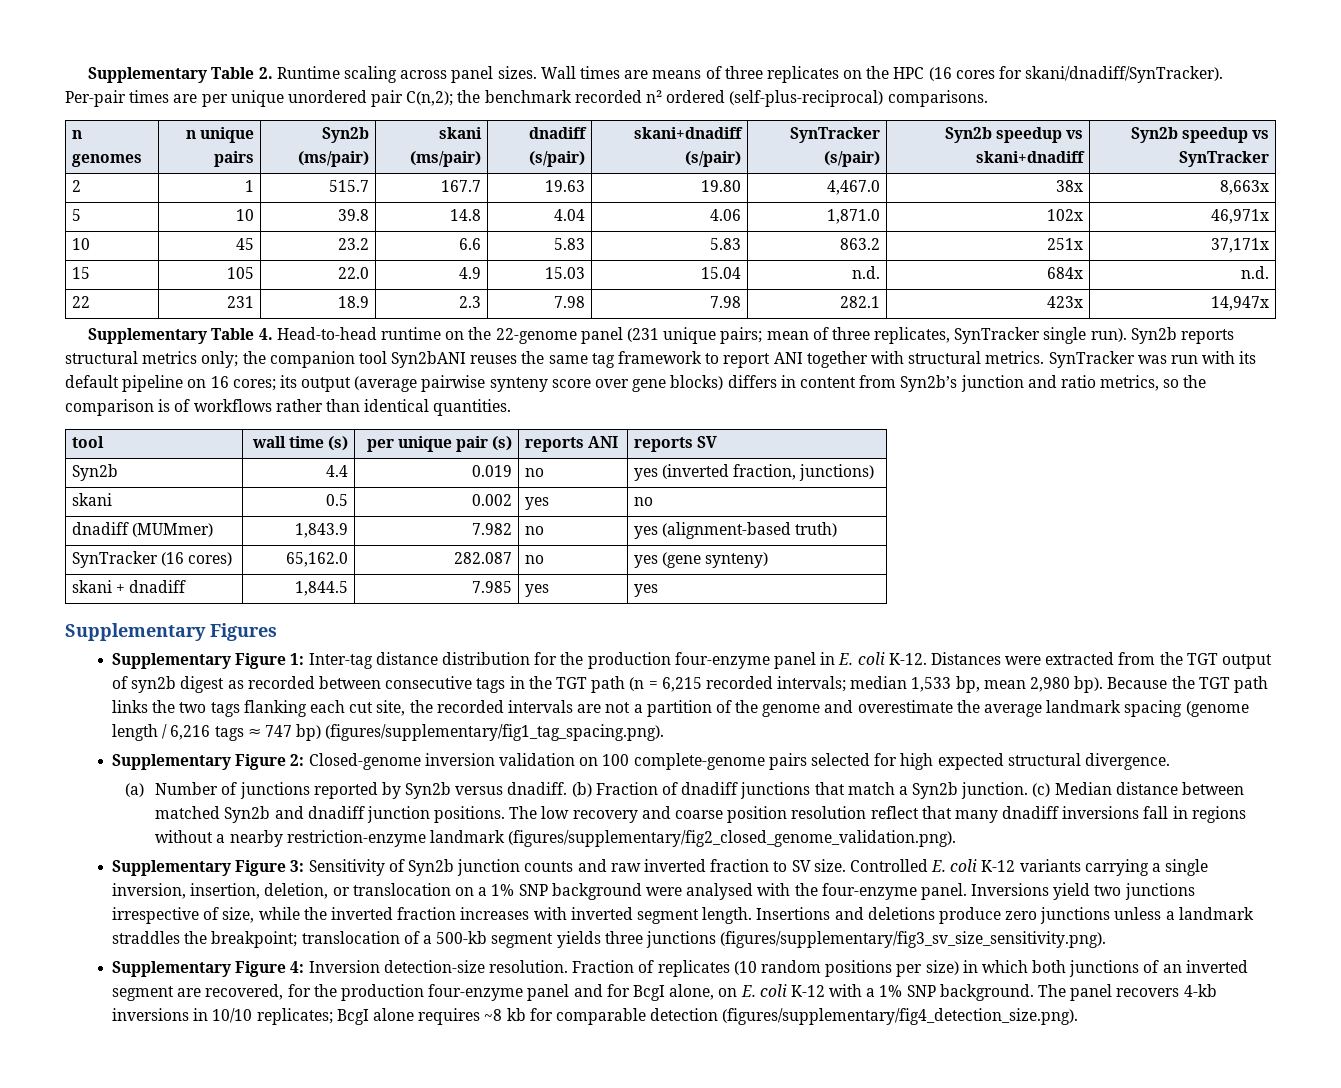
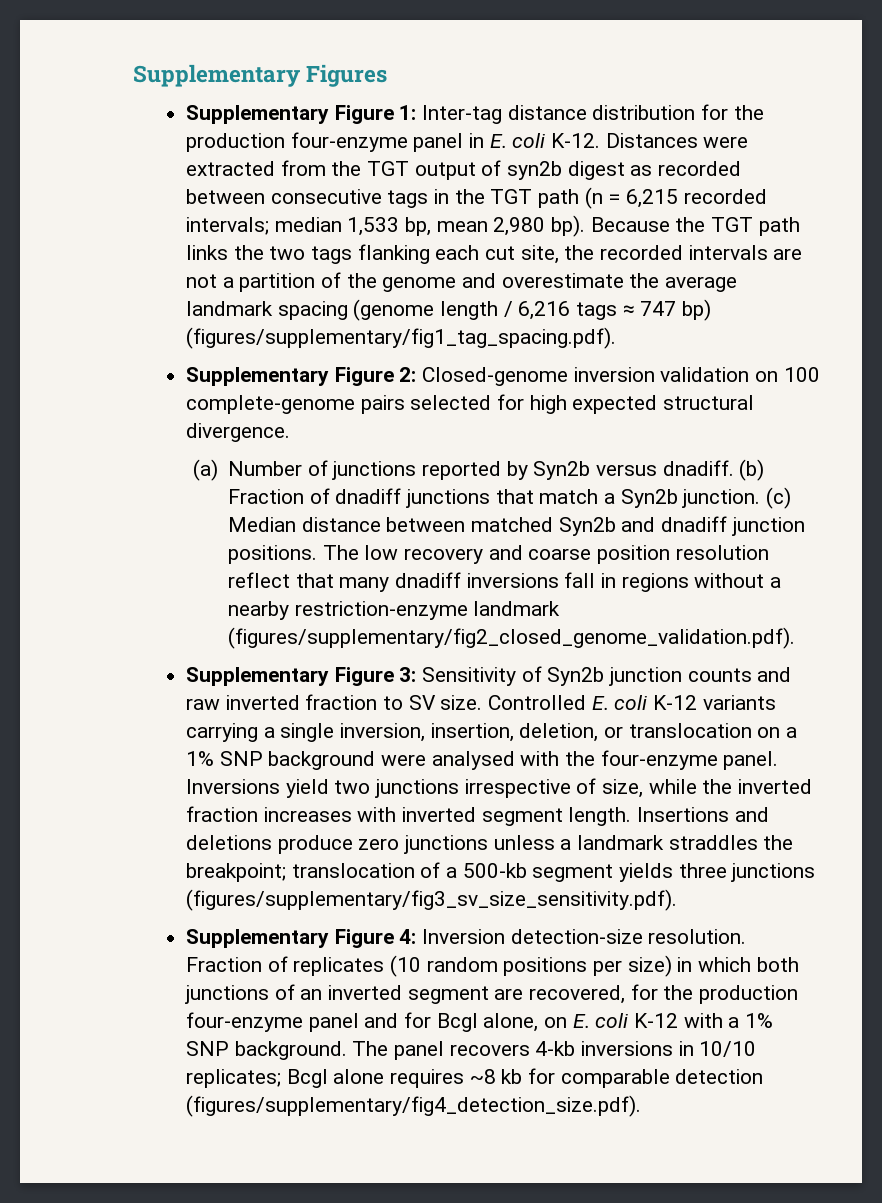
- Supplementary Table 2. Runtime scaling across panel sizes. Wall times are means of three replicates on the HPC (16 cores for skani/dnadiff/SynTracker). Per-pair times are per unique unordered pair C(n,2); the benchmark recorded n² ordered (self-plus-reciprocal) comparisons.
- n genomes | n unique pairs | Syn2b (ms/pair) | skani (ms/pair) | dnadiff (s/pair) | skani+dnadiff (s/pair) | SynTracker (s/pair) | Syn2b speedup vs skani+dnadiff | Syn2b speedup vs SynTracker
- 2 | 1 | 515.7 | 167.7 | 19.63 | 19.80 | 4,467.0 | 38x | 8,663x
- 5 | 10 | 39.8 | 14.8 | 4.04 | 4.06 | 1,871.0 | 102x | 46,971x
- 10 | 45 | 23.2 | 6.6 | 5.83 | 5.83 | 863.2 | 251x | 37,171x
- 15 | 105 | 22.0 | 4.9 | 15.03 | 15.04 | n.d. | 684x | n.d.
- 22 | 231 | 18.9 | 2.3 | 7.98 | 7.98 | 282.1 | 423x | 14,947x
- Supplementary Table 4. Head-to-head runtime on the 22-genome panel (231 unique pairs; mean of three replicates, SynTracker single run). Syn2b reports structural metrics only; the companion tool Syn2bANI reuses the same tag framework to report ANI together with structural metrics. SynTracker was run with its default pipeline on 16 cores; its output (average pairwise synteny score over gene blocks) differs in content from Syn2b’s junction and ratio metrics, so the comparison is of workflows rather than identical quantities.
- tool | wall time (s) | per unique pair (s) | reports ANI | reports SV
- Syn2b | 4.4 | 0.019 | no | yes (inverted fraction, junctions)
- skani | 0.5 | 0.002 | yes | no
- dnadiff (MUMmer) | 1,843.9 | 7.982 | no | yes (alignment-based truth)
- SynTracker (16 cores) | 65,162.0 | 282.087 | no | yes (gene synteny)
- skani + dnadiff | 1,844.5 | 7.985 | yes | yes
- Because the TGT path links the two tags flanking each cut site, the recorded intervals are not a partition of the genome and overestimate the average landmark spacing (genome length / 6,216 tags ≈ 747 bp) (figures/supplementary/fig1_tag_spacing.png).
+ Because the TGT path links the two tags flanking each cut site, the recorded intervals are not a partition of the genome and overestimate the average landmark spacing (genome length / 6,216 tags ≈ 747 bp) (figures/supplementary/fig1_tag_spacing.pdf).
- The low recovery and coarse position resolution reflect that many dnadiff inversions fall in regions without a nearby restriction-enzyme landmark (figures/supplementary/fig2_closed_genome_validation.png).
+ The low recovery and coarse position resolution reflect that many dnadiff inversions fall in regions without a nearby restriction-enzyme landmark (figures/supplementary/fig2_closed_genome_validation.pdf).
- Insertions and deletions produce zero junctions unless a landmark straddles the breakpoint; translocation of a 500-kb segment yields three junctions (figures/supplementary/fig3_sv_size_sensitivity.png).
+ Insertions and deletions produce zero junctions unless a landmark straddles the breakpoint; translocation of a 500-kb segment yields three junctions (figures/supplementary/fig3_sv_size_sensitivity.pdf).
- The panel recovers 4-kb inversions in 10/10 replicates; BcgI alone requires ~8 kb for comparable detection (figures/supplementary/fig4_detection_size.png).
+ The panel recovers 4-kb inversions in 10/10 replicates; BcgI alone requires ~8 kb for comparable detection (figures/supplementary/fig4_detection_size.pdf).

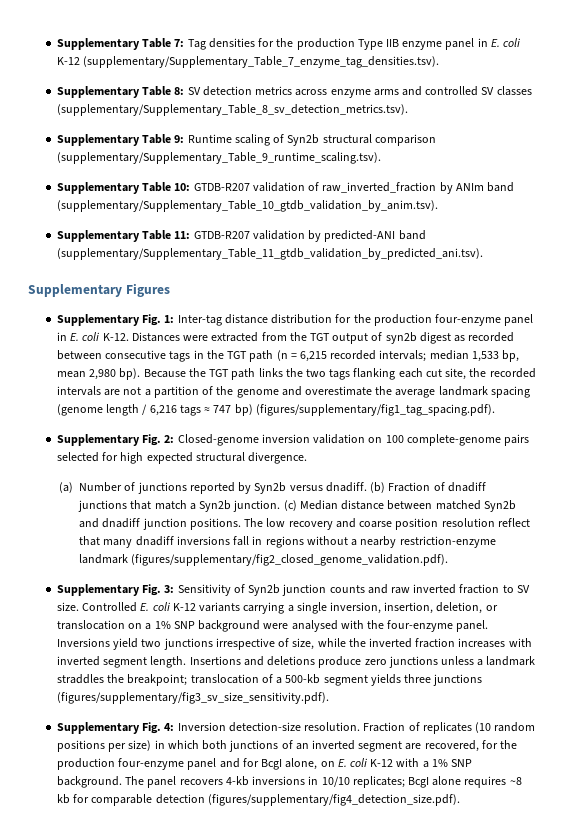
+ Supplementary Table 7: Tag densities for the production Type IIB enzyme panel in E. coli K-12 (supplementary/Supplementary_Table_7_enzyme_tag_densities.tsv).
+ Supplementary Table 8: SV detection metrics across enzyme arms and controlled SV classes (supplementary/Supplementary_Table_8_sv_detection_metrics.tsv).
+ Supplementary Table 9: Runtime scaling of Syn2b structural comparison (supplementary/Supplementary_Table_9_runtime_scaling.tsv).
+ Supplementary Table 10: GTDB-R207 validation of raw_inverted_fraction by ANIm band (supplementary/Supplementary_Table_10_gtdb_validation_by_anim.tsv).
+ Supplementary Table 11: GTDB-R207 validation by predicted-ANI band (supplementary/Supplementary_Table_11_gtdb_validation_by_predicted_ani.tsv).
- Supplementary Figure 1: Inter-tag distance distribution for the production four-enzyme panel in E. coli K-12.
+ Supplementary Fig. 1: Inter-tag distance distribution for the production four-enzyme panel in E. coli K-12.
- Supplementary Figure 2: Closed-genome inversion validation on 100 complete-genome pairs selected for high expected structural divergence.
+ Supplementary Fig. 2: Closed-genome inversion validation on 100 complete-genome pairs selected for high expected structural divergence.
- Supplementary Figure 3: Sensitivity of Syn2b junction counts and raw inverted fraction to SV size.
+ Supplementary Fig. 3: Sensitivity of Syn2b junction counts and raw inverted fraction to SV size.
- Supplementary Figure 4: Inversion detection-size resolution.
+ Supplementary Fig. 4: Inversion detection-size resolution.

